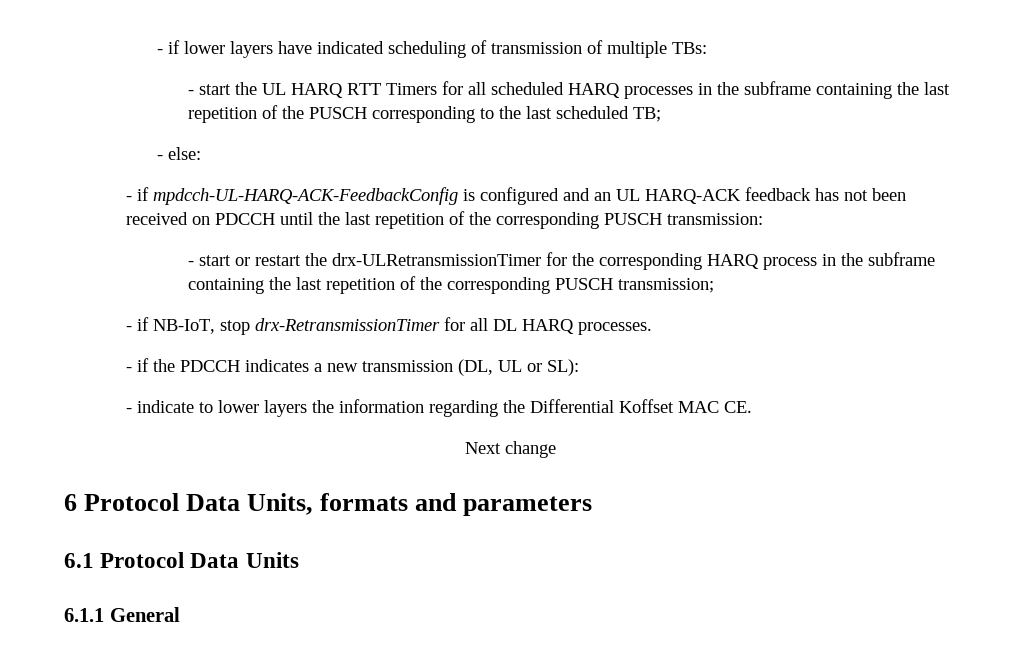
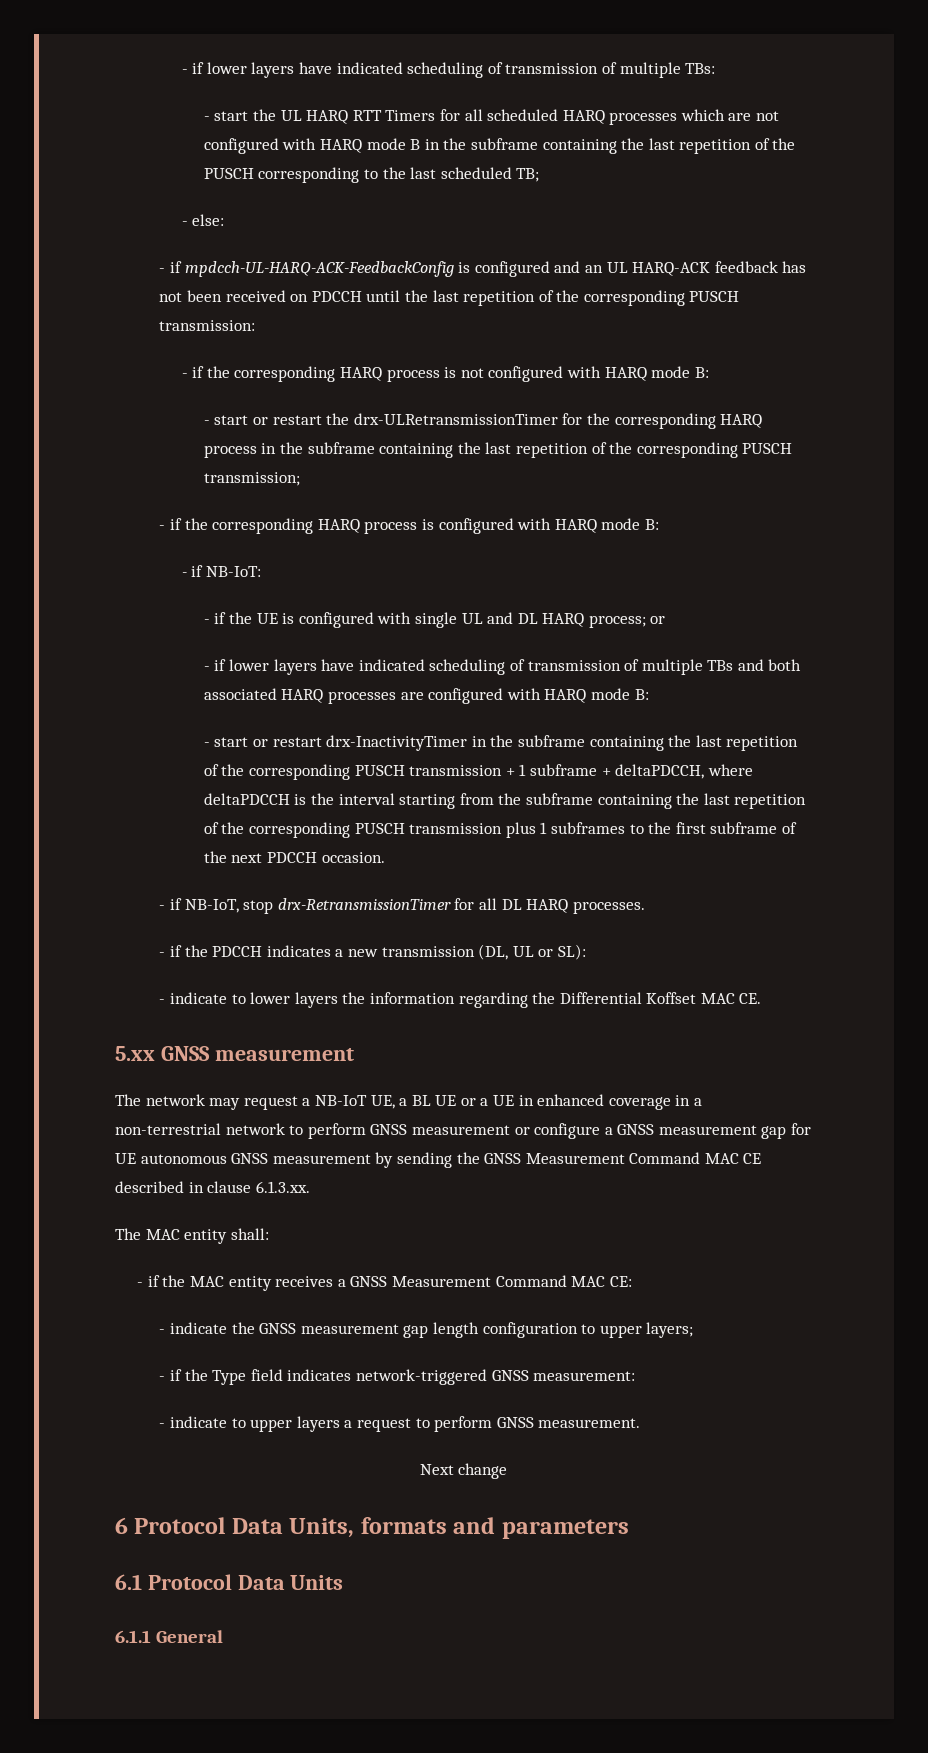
- - start the UL HARQ RTT Timers for all scheduled HARQ processes in the subframe containing the last repetition of the PUSCH corresponding to the last scheduled TB;
+ - start the UL HARQ RTT Timers for all scheduled HARQ processes which are not configured with HARQ mode B in the subframe containing the last repetition of the PUSCH corresponding to the last scheduled TB;
+ - if the corresponding HARQ process is not configured with HARQ mode B:
+ - if the corresponding HARQ process is configured with HARQ mode B:
+ - if NB-IoT:
+ - if the UE is configured with single UL and DL HARQ process; or
+ - if lower layers have indicated scheduling of transmission of multiple TBs and both associated HARQ processes are configured with HARQ mode B:
+ - start or restart drx-InactivityTimer in the subframe containing the last repetition of the corresponding PUSCH transmission + 1 subframe + deltaPDCCH, where deltaPDCCH is the interval starting from the subframe containing the last repetition of the corresponding PUSCH transmission plus 1 subframes to the first subframe of the next PDCCH occasion.
+ 5.xx GNSS measurement
+ The network may request a NB-IoT UE, a BL UE or a UE in enhanced coverage in a non-terrestrial network to perform GNSS measurement or configure a GNSS measurement gap for UE autonomous GNSS measurement by sending the GNSS Measurement Command MAC CE described in clause 6.1.3.xx.
+ The MAC entity shall:
+ - if the MAC entity receives a GNSS Measurement Command MAC CE:
+ - indicate the GNSS measurement gap length configuration to upper layers;
+ - if the Type field indicates network-triggered GNSS measurement:
+ - indicate to upper layers a request to perform GNSS measurement.

